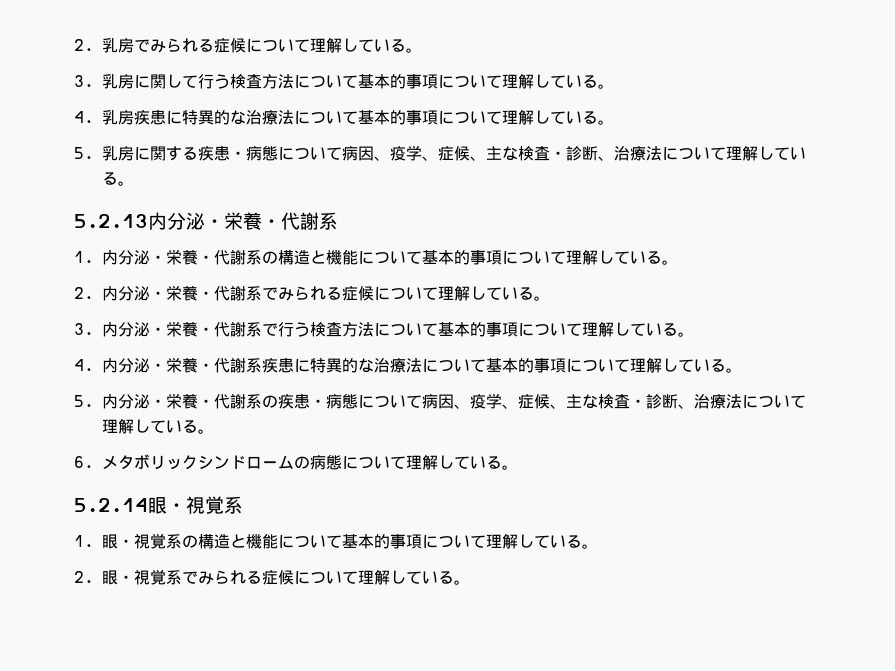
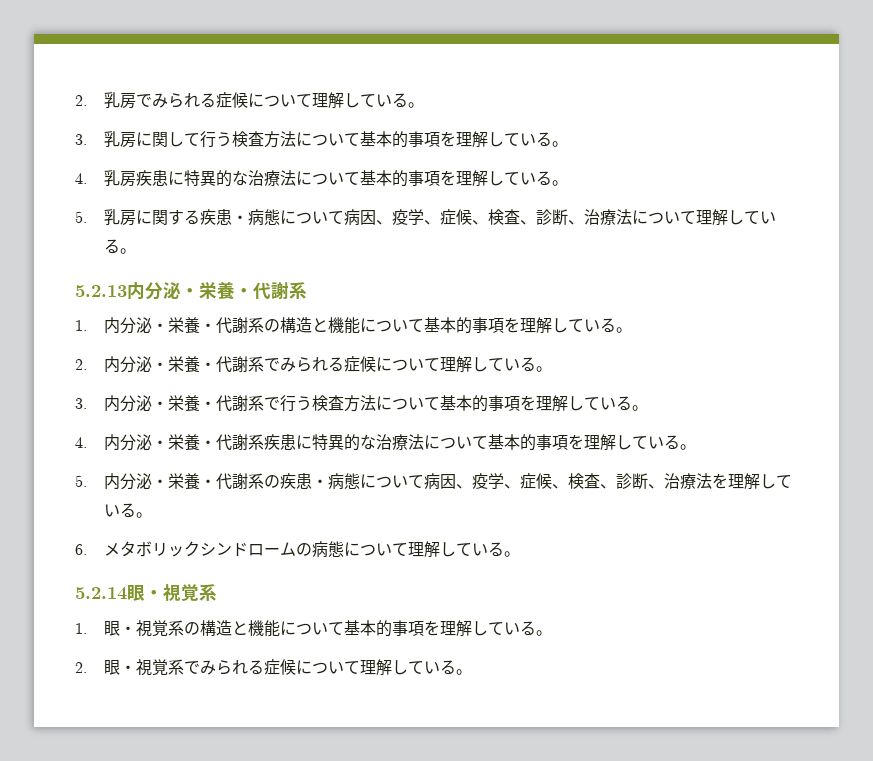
- 3.乳房に関して行う検査方法について基本的事項について理解している。
+ 3.乳房に関して行う検査方法について基本的事項を理解している。
- 4.乳房疾患に特異的な治療法について基本的事項について理解している。
+ 4.乳房疾患に特異的な治療法について基本的事項を理解している。
- 5.乳房に関する疾患・病態について病因、疫学、症候、主な検査・診断、治療法について理解している。
+ 5.乳房に関する疾患・病態について病因、疫学、症候、検査、診断、治療法について理解している。
- 1.内分泌・栄養・代謝系の構造と機能について基本的事項について理解している。
+ 1.内分泌・栄養・代謝系の構造と機能について基本的事項を理解している。
- 3.内分泌・栄養・代謝系で行う検査方法について基本的事項について理解している。
+ 3.内分泌・栄養・代謝系で行う検査方法について基本的事項を理解している。
- 4.内分泌・栄養・代謝系疾患に特異的な治療法について基本的事項について理解している。
+ 4.内分泌・栄養・代謝系疾患に特異的な治療法について基本的事項を理解している。
- 5.内分泌・栄養・代謝系の疾患・病態について病因、疫学、症候、主な検査・診断、治療法について理解している。
+ 5.内分泌・栄養・代謝系の疾患・病態について病因、疫学、症候、検査、診断、治療法を理解している。
- 1.眼・視覚系の構造と機能について基本的事項について理解している。
+ 1.眼・視覚系の構造と機能について基本的事項を理解している。

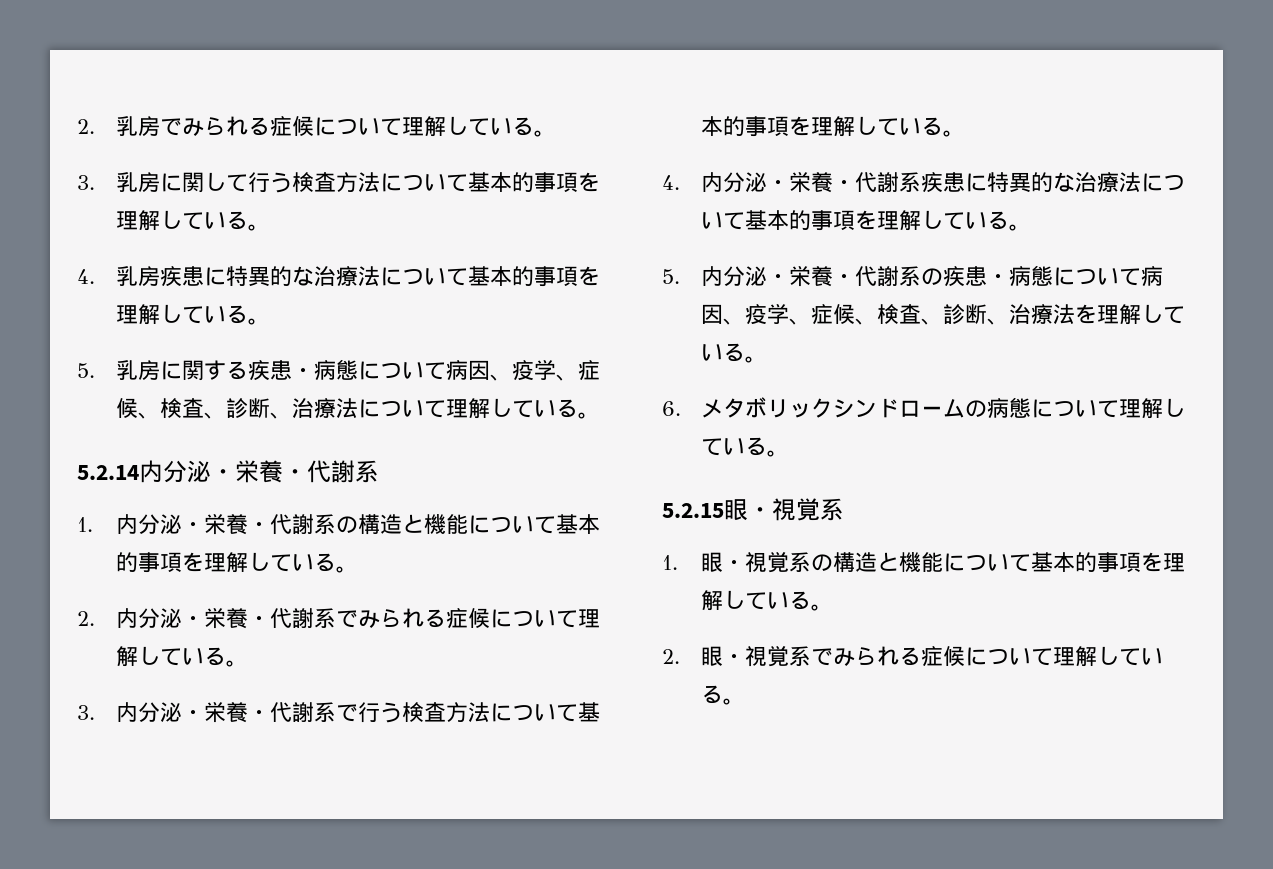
- 5.2.13内分泌・栄養・代謝系
+ 5.2.14内分泌・栄養・代謝系
- 5.2.14眼・視覚系
+ 5.2.15眼・視覚系

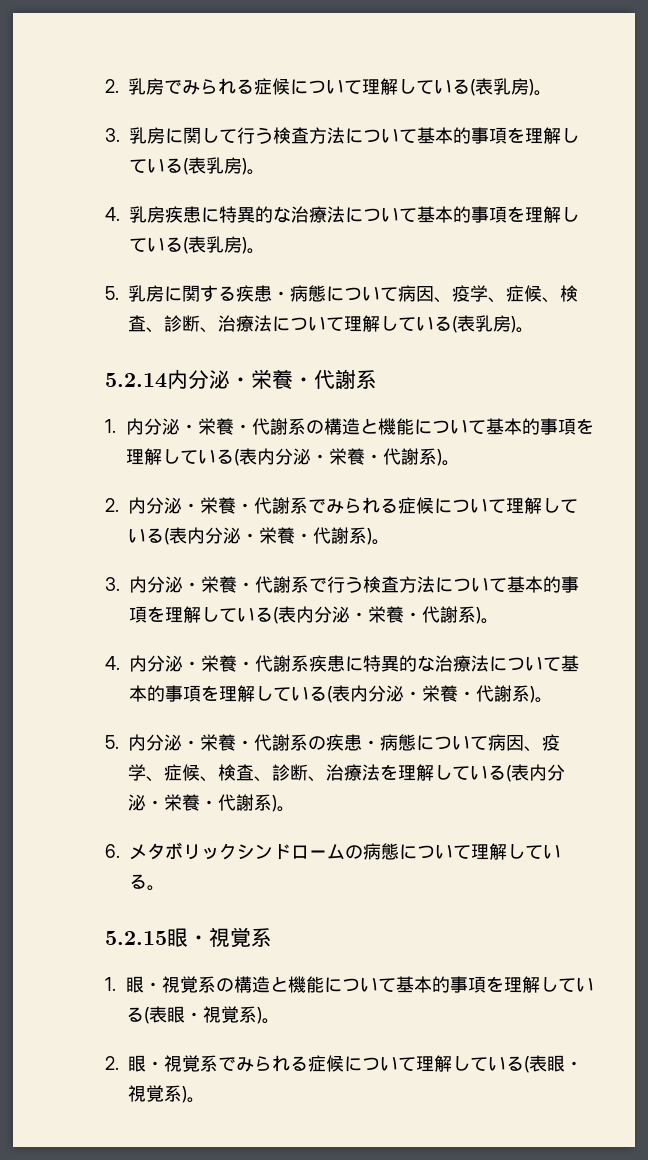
- 2.乳房でみられる症候について理解している。
+ 2.乳房でみられる症候について理解している(表乳房)。
- 3.乳房に関して行う検査方法について基本的事項を理解している。
+ 3.乳房に関して行う検査方法について基本的事項を理解している(表乳房)。
- 4.乳房疾患に特異的な治療法について基本的事項を理解している。
+ 4.乳房疾患に特異的な治療法について基本的事項を理解している(表乳房)。
- 5.乳房に関する疾患・病態について病因、疫学、症候、検査、診断、治療法について理解している。
+ 5.乳房に関する疾患・病態について病因、疫学、症候、検査、診断、治療法について理解している(表乳房)。
- 1.内分泌・栄養・代謝系の構造と機能について基本的事項を理解している。
+ 1.内分泌・栄養・代謝系の構造と機能について基本的事項を理解している(表内分泌・栄養・代謝系)。
- 2.内分泌・栄養・代謝系でみられる症候について理解している。
+ 2.内分泌・栄養・代謝系でみられる症候について理解している(表内分泌・栄養・代謝系)。
- 3.内分泌・栄養・代謝系で行う検査方法について基本的事項を理解している。
+ 3.内分泌・栄養・代謝系で行う検査方法について基本的事項を理解している(表内分泌・栄養・代謝系)。
- 4.内分泌・栄養・代謝系疾患に特異的な治療法について基本的事項を理解している。
+ 4.内分泌・栄養・代謝系疾患に特異的な治療法について基本的事項を理解している(表内分泌・栄養・代謝系)。
- 5.内分泌・栄養・代謝系の疾患・病態について病因、疫学、症候、検査、診断、治療法を理解している。
+ 5.内分泌・栄養・代謝系の疾患・病態について病因、疫学、症候、検査、診断、治療法を理解している(表内分泌・栄養・代謝系)。
- 1.眼・視覚系の構造と機能について基本的事項を理解している。
+ 1.眼・視覚系の構造と機能について基本的事項を理解している(表眼・視覚系)。
- 2.眼・視覚系でみられる症候について理解している。
+ 2.眼・視覚系でみられる症候について理解している(表眼・視覚系)。

